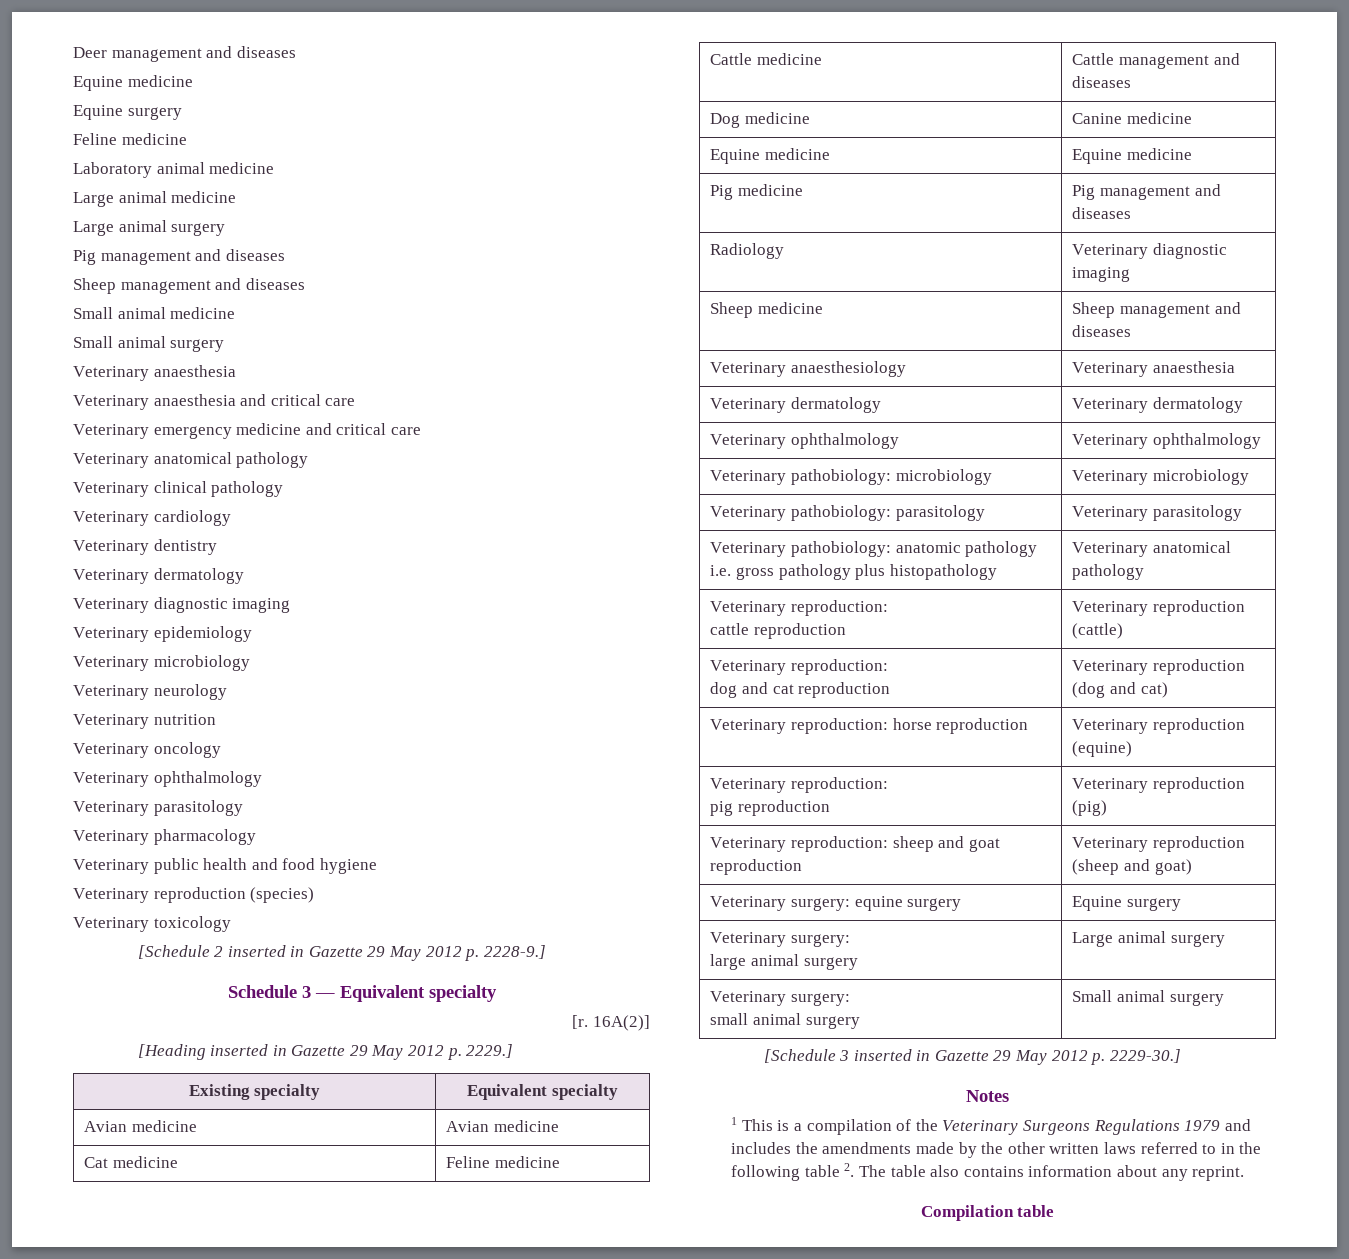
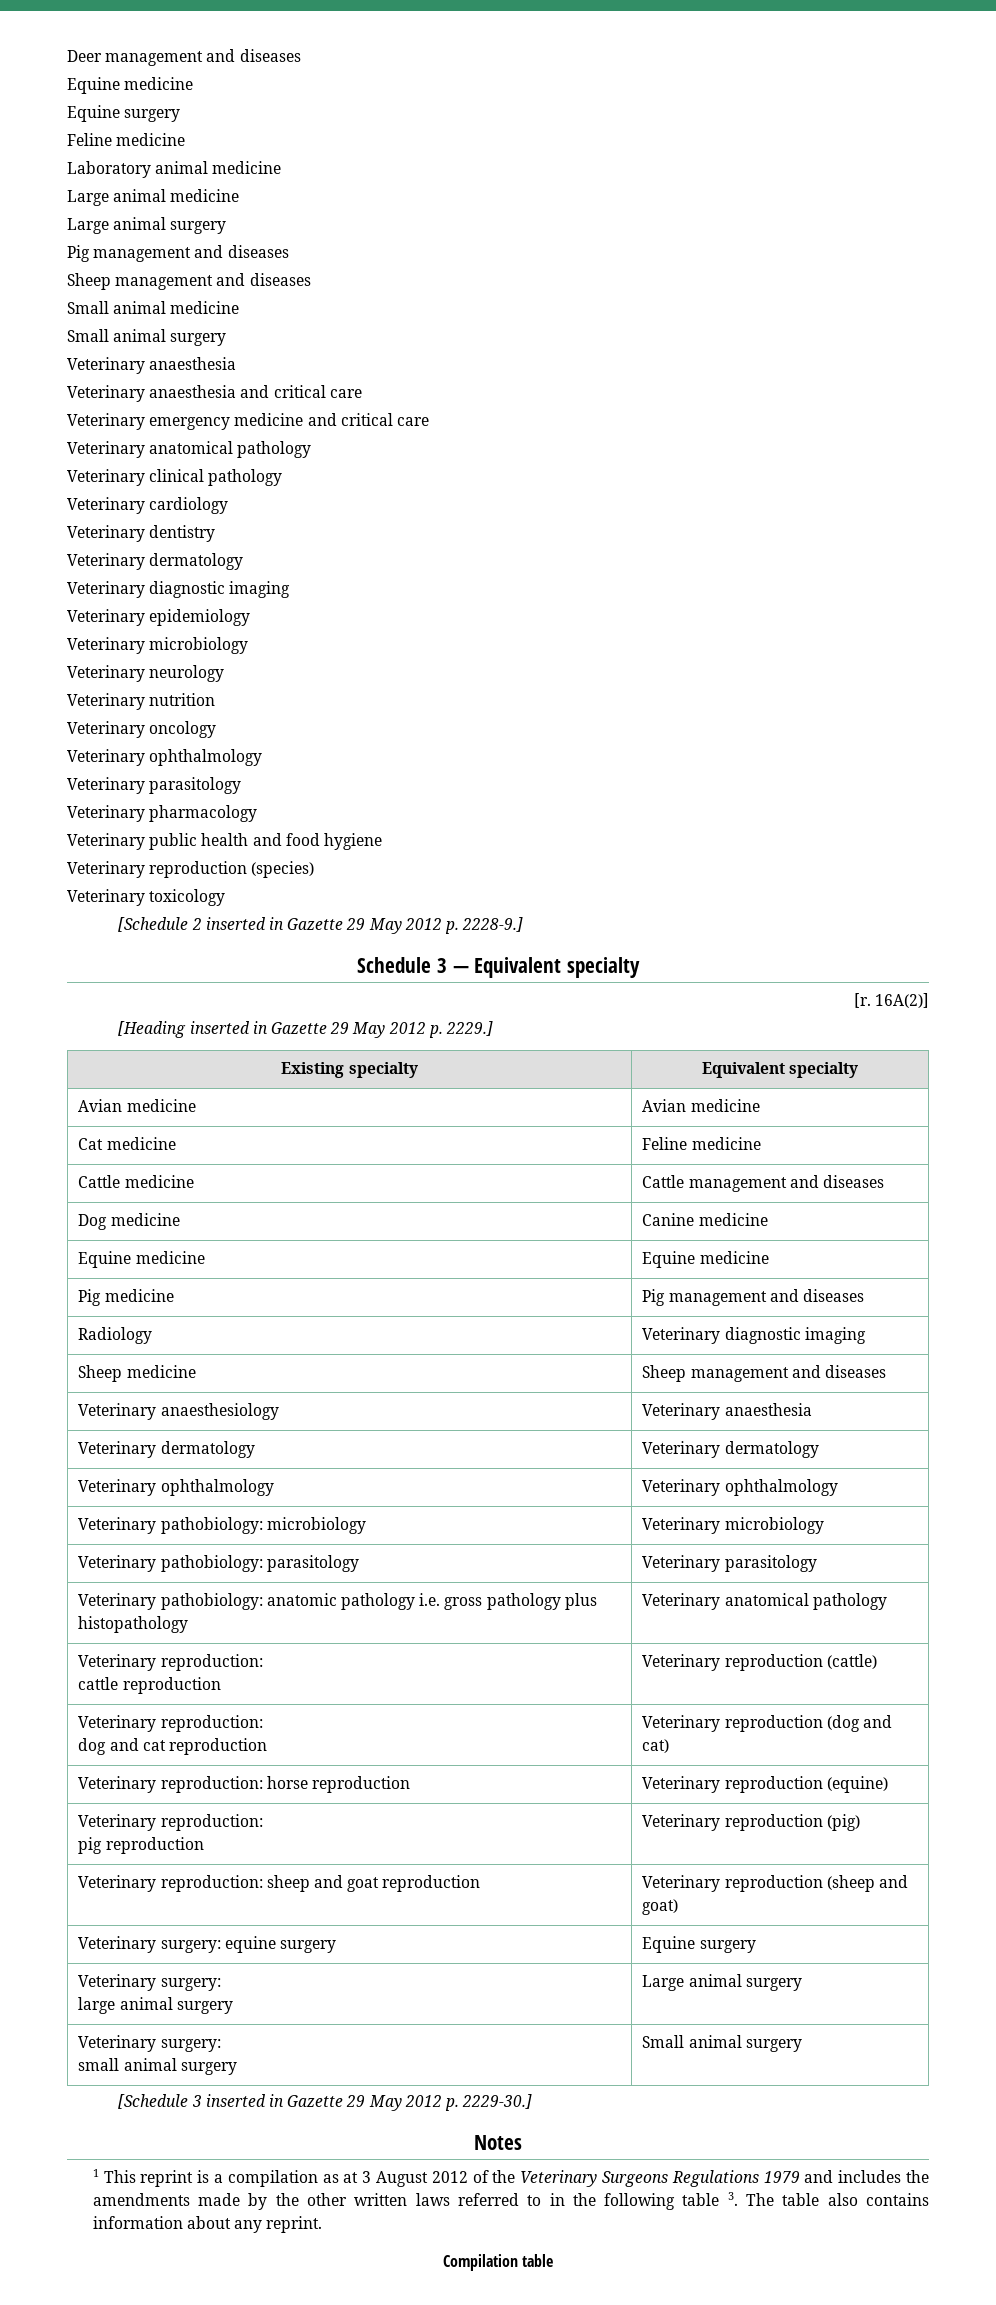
- 1 This is a compilation of the Veterinary Surgeons Regulations 1979 and includes the amendments made by the other written laws referred to in the following table 2. The table also contains information about any reprint.
+ 1 This reprint is a compilation as at 3 August 2012 of the Veterinary Surgeons Regulations 1979 and includes the amendments made by the other written laws referred to in the following table 3. The table also contains information about any reprint.

